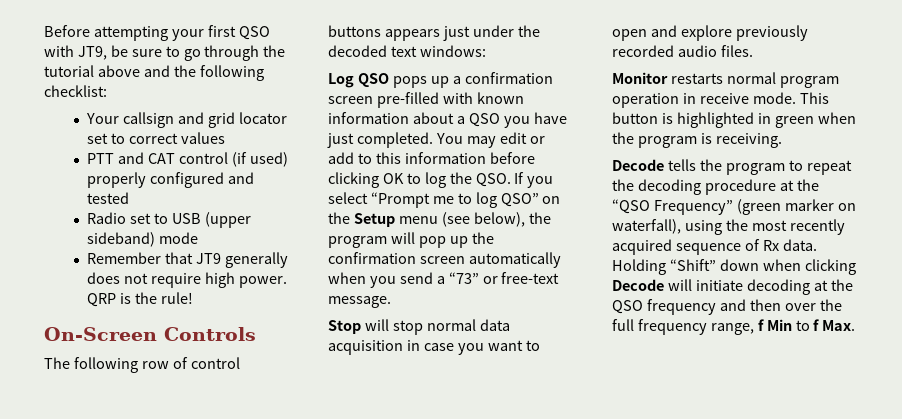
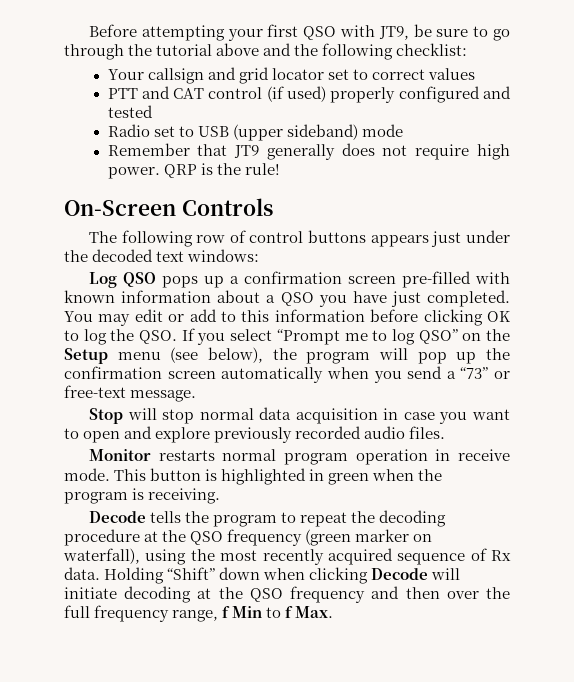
- Decode tells the program to repeat the decoding procedure at the “QSO Frequency” (green marker on waterfall), using the most recently acquired sequence of Rx data.
+ Decode tells the program to repeat the decoding procedure at the QSO frequency (green marker on waterfall), using the most recently acquired sequence of Rx data.

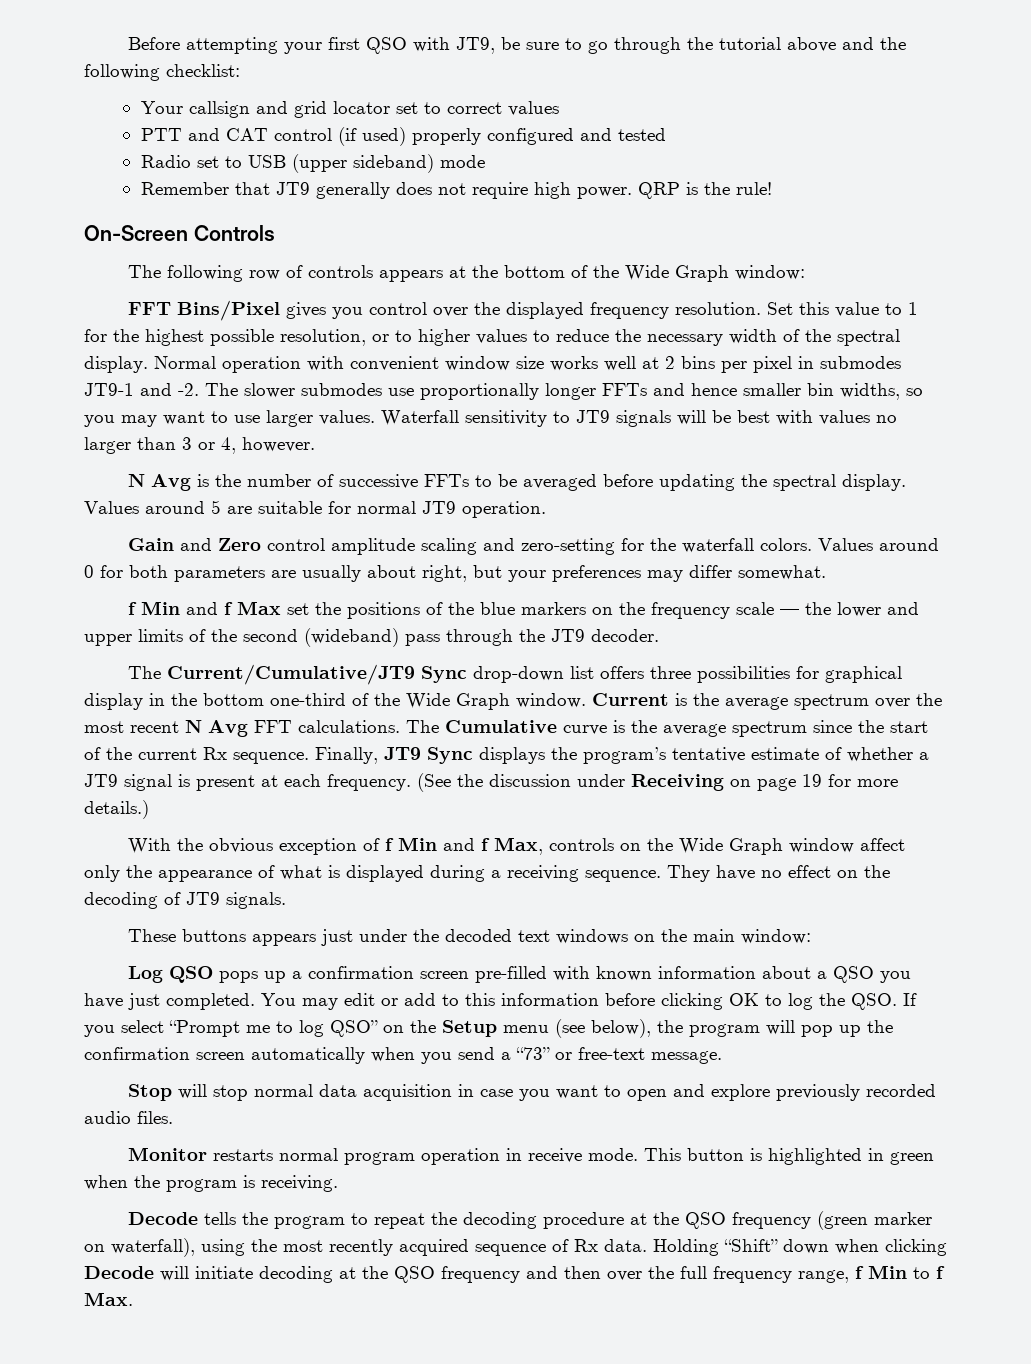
- The following row of control buttons appears just under the decoded text windows:
+ The following row of controls appears at the bottom of the Wide Graph window:
+ FFT Bins/Pixel gives you control over the displayed frequency resolution. Set this value to 1 for the highest possible resolution, or to higher values to reduce the necessary width of the spectral display. Normal operation with convenient window size works well at 2 bins per pixel in submodes JT9-1 and -2. The slower submodes use proportionally longer FFTs and hence smaller bin widths, so you may want to use larger values. Waterfall sensitivity to JT9 signals will be best with values no larger than 3 or 4, however.
+ N Avg is the number of successive FFTs to be averaged before updating the spectral display. Values around 5 are suitable for normal JT9 operation.
+ Gain and Zero control amplitude scaling and zero-setting for the waterfall colors. Values around 0 for both parameters are usually about right, but your preferences may differ somewhat.
+ f Min and f Max set the positions of the blue markers on the frequency scale — the lower and upper limits of the second (wideband) pass through the JT9 decoder.
+ The Current/Cumulative/JT9 Sync drop-down list offers three possibilities for graphical display in the bottom one-third of the Wide Graph window. Current is the average spectrum over the most recent N Avg FFT calculations. The Cumulative curve is the average spectrum since the start of the current Rx sequence. Finally, JT9 Sync displays the program’s tentative estimate of whether a JT9 signal is present at each frequency. (See the discussion under Receiving on page 19 for more details.)
+ With the obvious exception of f Min and f Max, controls on the Wide Graph window affect only the appearance of what is displayed during a receiving sequence. They have no effect on the decoding of JT9 signals.
+ These buttons appears just under the decoded text windows on the main window:

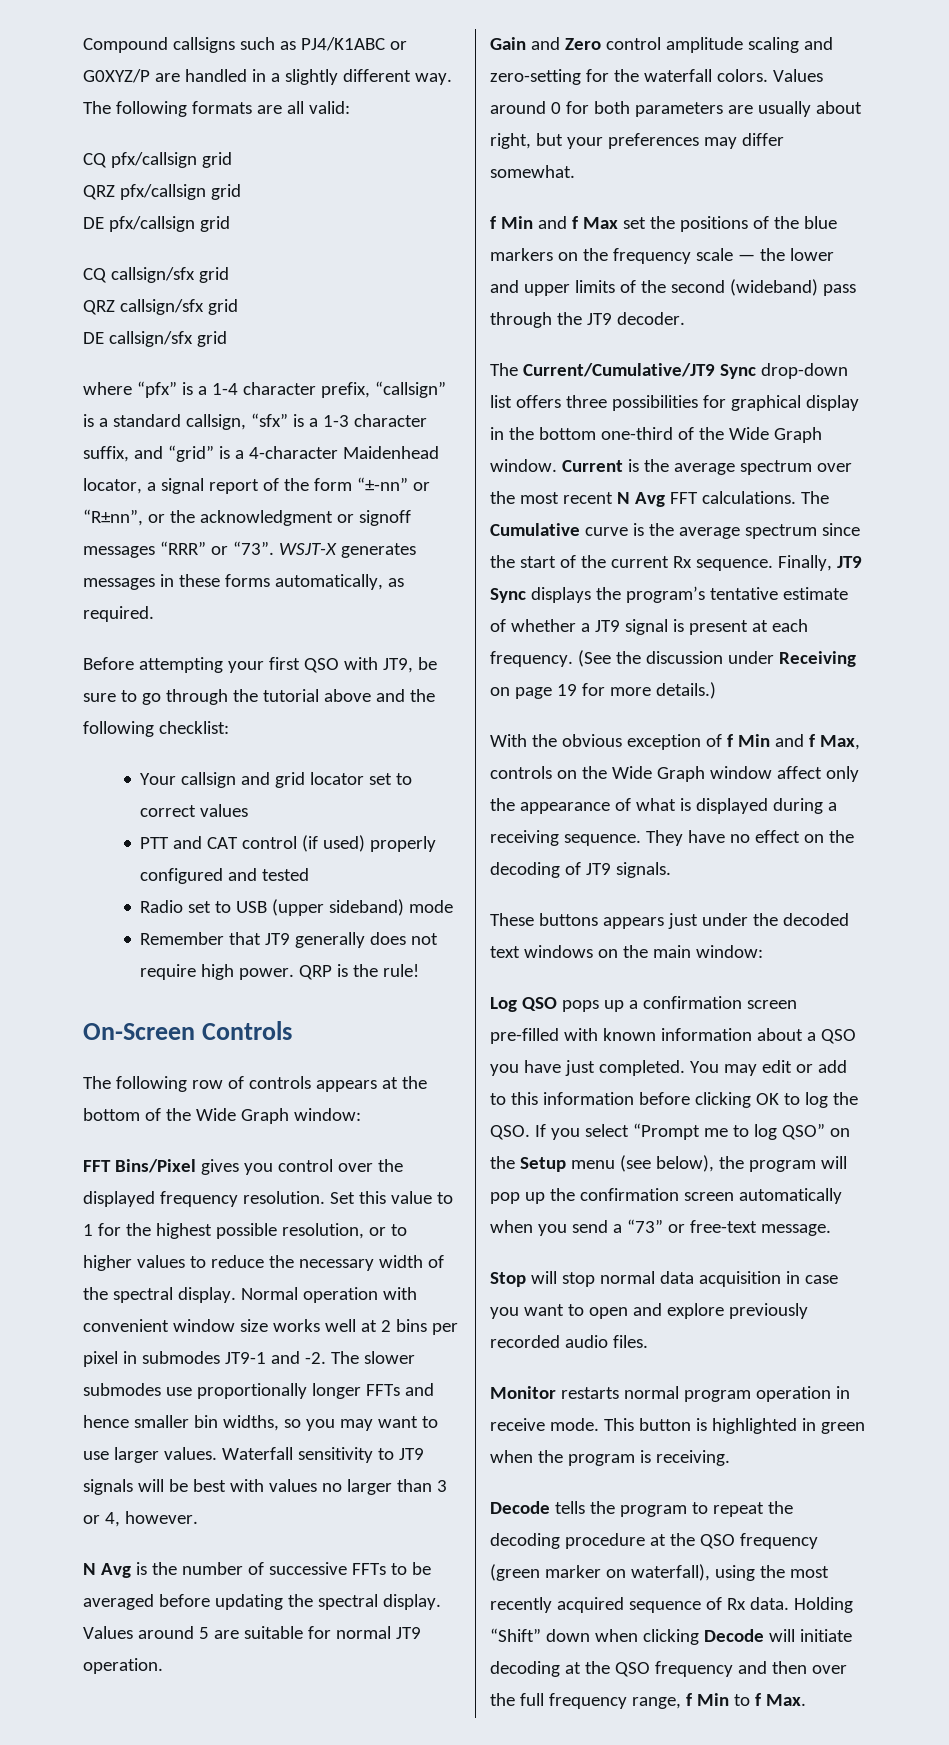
+ Compound callsigns such as PJ4/K1ABC or G0XYZ/P are handled in a slightly different way. The following formats are all valid:
+ CQ pfx/callsign grid
+ QRZ pfx/callsign grid
+ DE pfx/callsign grid
+ CQ callsign/sfx grid
+ QRZ callsign/sfx grid
+ DE callsign/sfx grid
+ where “pfx” is a 1-4 character prefix, “callsign” is a standard callsign, “sfx” is a 1-3 character suffix, and “grid” is a 4-character Maidenhead locator, a signal report of the form “±-nn” or “R±nn”, or the acknowledgment or signoff messages “RRR” or “73”. WSJT-X generates messages in these forms automatically, as required.

